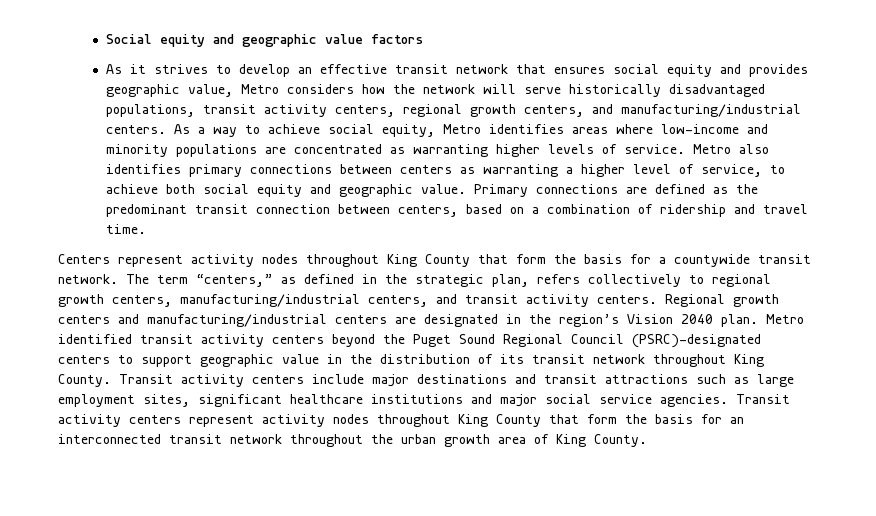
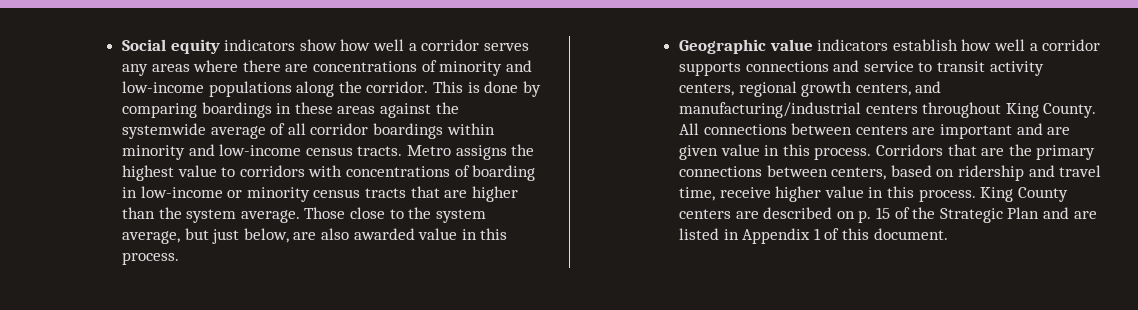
- Social equity and geographic value factors
- As it strives to develop an effective transit network that ensures social equity and provides geographic value, Metro considers how the network will serve historically disadvantaged populations, transit activity centers, regional growth centers, and manufacturing/industrial centers. As a way to achieve social equity, Metro identifies areas where low-income and minority populations are concentrated as warranting higher levels of service. Metro also identifies primary connections between centers as warranting a higher level of service, to achieve both social equity and geographic value. Primary connections are defined as the predominant transit connection between centers, based on a combination of ridership and travel time.
- Centers represent activity nodes throughout King County that form the basis for a countywide transit network. The term “centers,” as defined in the strategic plan, refers collectively to regional growth centers, manufacturing/industrial centers, and transit activity centers. Regional growth centers and manufacturing/industrial centers are designated in the region’s Vision 2040 plan. Metro identified transit activity centers beyond the Puget Sound Regional Council (PSRC)-designated centers to support geographic value in the distribution of its transit network throughout King County. Transit activity centers include major destinations and transit attractions such as large employment sites, significant healthcare institutions and major social service agencies. Transit activity centers represent activity nodes throughout King County that form the basis for an interconnected transit network throughout the urban growth area of King County.
+ Social equity indicators show how well a corridor serves any areas where there are concentrations of minority and low-income populations along the corridor. This is done by comparing boardings in these areas against the systemwide average of all corridor boardings within minority and low-income census tracts. Metro assigns the highest value to corridors with concentrations of boarding in low-income or minority census tracts that are higher than the system average. Those close to the system average, but just below, are also awarded value in this process.
+ Geographic value indicators establish how well a corridor supports connections and service to transit activity centers, regional growth centers, and manufacturing/industrial centers throughout King County. All connections between centers are important and are given value in this process. Corridors that are the primary connections between centers, based on ridership and travel time, receive higher value in this process. King County centers are described on p. 15 of the Strategic Plan and are listed in Appendix 1 of this document.

